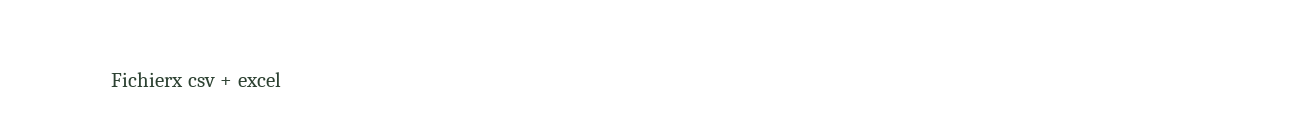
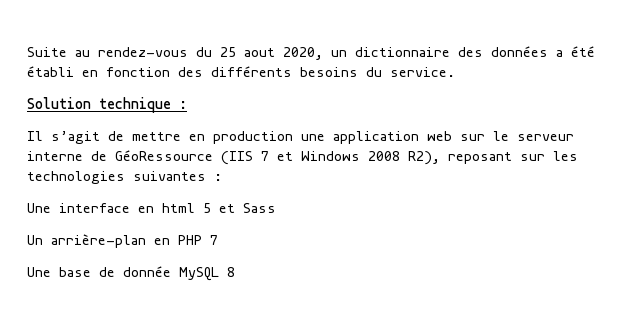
- Fichierx csv + excel
+ Suite au rendez-vous du 25 aout 2020, un dictionnaire des données a été établi en fonction des différents besoins du service.
+ Solution technique :
+ Il s’agit de mettre en production une application web sur le serveur interne de GéoRessource (IIS 7 et Windows 2008 R2), reposant sur les technologies suivantes :
+ Une interface en html 5 et Sass
+ Un arrière-plan en PHP 7
+ Une base de donnée MySQL 8

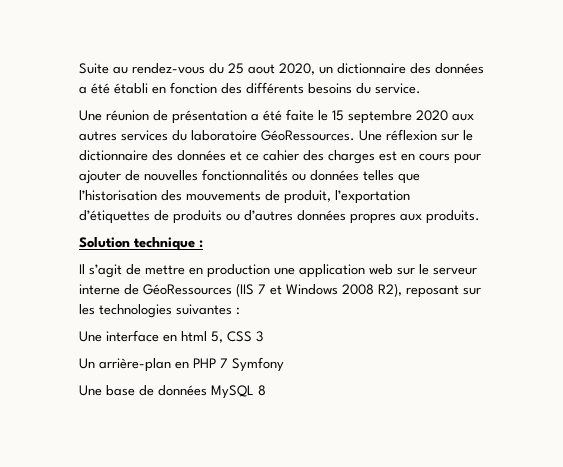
+ Une réunion de présentation a été faite le 15 septembre 2020 aux autres services du laboratoire GéoRessources. Une réflexion sur le dictionnaire des données et ce cahier des charges est en cours pour ajouter de nouvelles fonctionnalités ou données telles que l’historisation des mouvements de produit, l’exportation d’étiquettes de produits ou d’autres données propres aux produits.
- Il s’agit de mettre en production une application web sur le serveur interne de GéoRessource (IIS 7 et Windows 2008 R2), reposant sur les technologies suivantes :
+ Il s’agit de mettre en production une application web sur le serveur interne de GéoRessources (IIS 7 et Windows 2008 R2), reposant sur les technologies suivantes :
- Une interface en html 5 et Sass
+ Une interface en html 5, CSS 3
- Un arrière-plan en PHP 7
+ Un arrière-plan en PHP 7 Symfony
- Une base de donnée MySQL 8
+ Une base de données MySQL 8

